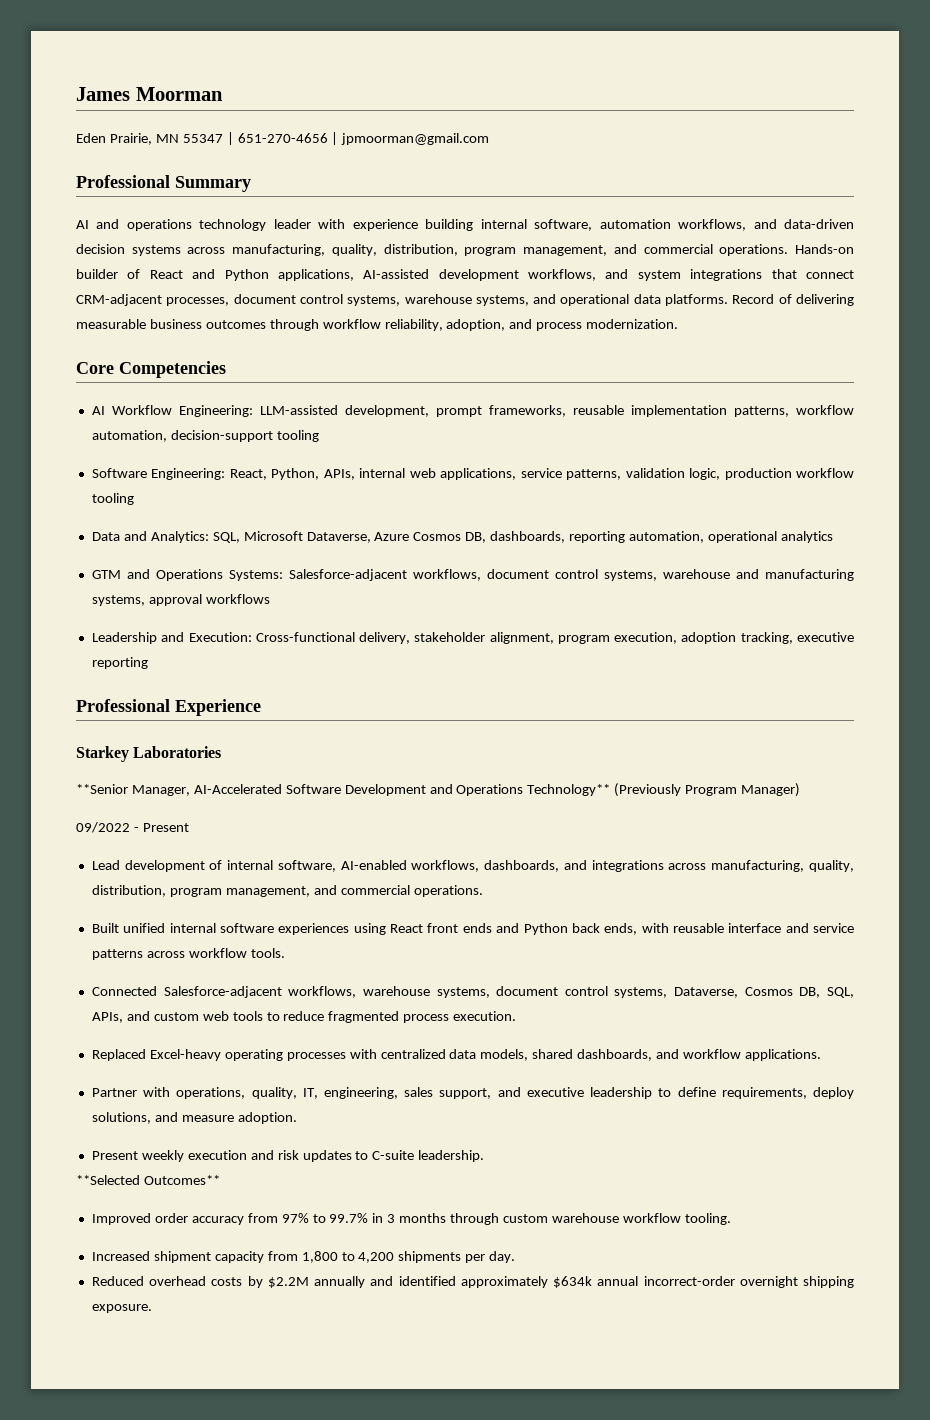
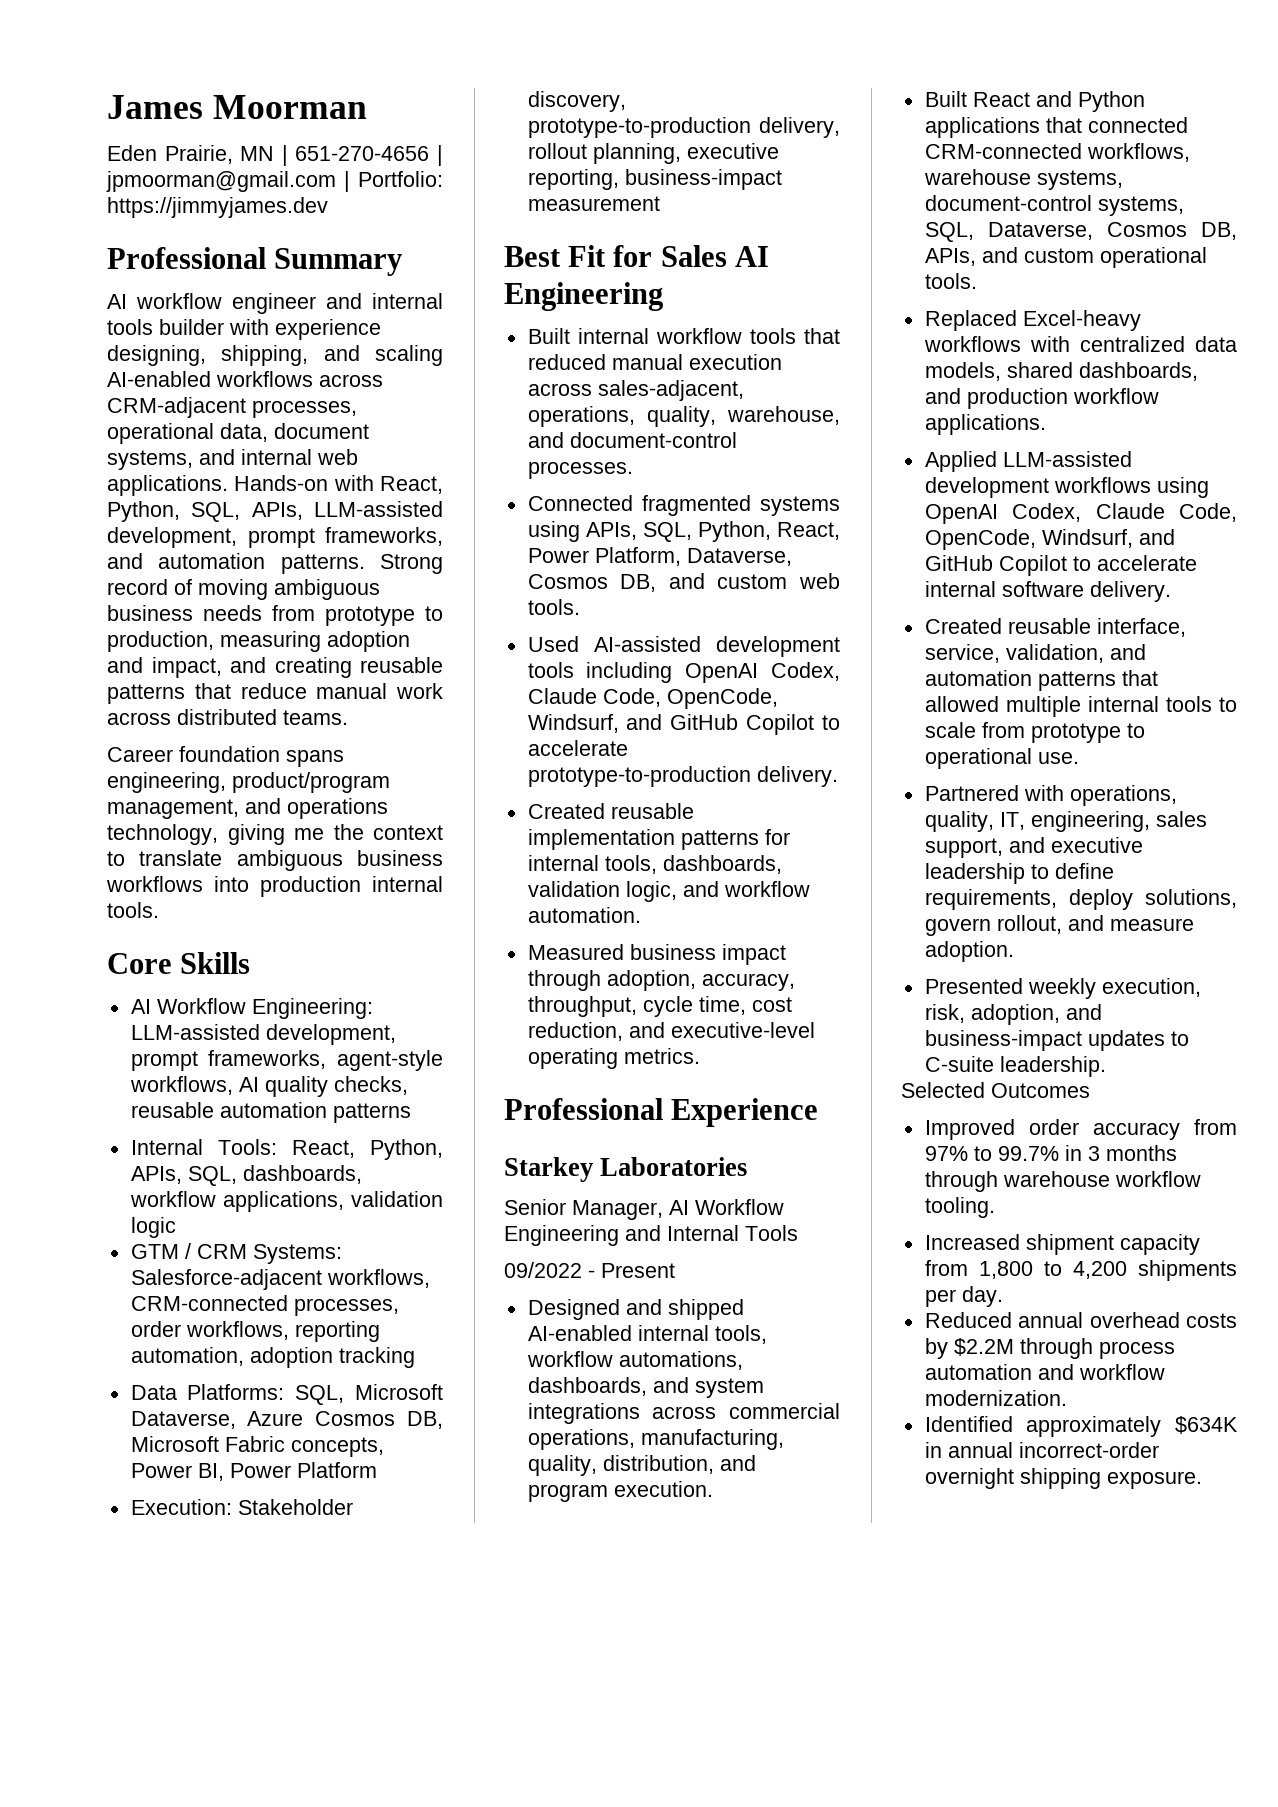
- Eden Prairie, MN 55347 | 651-270-4656 | jpmoorman@gmail.com
+ Eden Prairie, MN | 651-270-4656 | jpmoorman@gmail.com | Portfolio: https://jimmyjames.dev
- AI and operations technology leader with experience building internal software, automation workflows, and data-driven decision systems across manufacturing, quality, distribution, program management, and commercial operations. Hands-on builder of React and Python applications, AI-assisted development workflows, and system integrations that connect CRM-adjacent processes, document control systems, warehouse systems, and operational data platforms. Record of delivering measurable business outcomes through workflow reliability, adoption, and process modernization.
+ AI workflow engineer and internal tools builder with experience designing, shipping, and scaling AI-enabled workflows across CRM-adjacent processes, operational data, document systems, and internal web applications. Hands-on with React, Python, SQL, APIs, LLM-assisted development, prompt frameworks, and automation patterns. Strong record of moving ambiguous business needs from prototype to production, measuring adoption and impact, and creating reusable patterns that reduce manual work across distributed teams.
+ Career foundation spans engineering, product/program management, and operations technology, giving me the context to translate ambiguous business workflows into production internal tools.
- Core Competencies
+ Core Skills
- AI Workflow Engineering: LLM-assisted development, prompt frameworks, reusable implementation patterns, workflow automation, decision-support tooling
- Software Engineering: React, Python, APIs, internal web applications, service patterns, validation logic, production workflow tooling
+ AI Workflow Engineering: LLM-assisted development, prompt frameworks, agent-style workflows, AI quality checks, reusable automation patterns
+ Internal Tools: React, Python, APIs, SQL, dashboards, workflow applications, validation logic
+ GTM / CRM Systems: Salesforce-adjacent workflows, CRM-connected processes, order workflows, reporting automation, adoption tracking
- Data and Analytics: SQL, Microsoft Dataverse, Azure Cosmos DB, dashboards, reporting automation, operational analytics
- GTM and Operations Systems: Salesforce-adjacent workflows, document control systems, warehouse and manufacturing systems, approval workflows
- Leadership and Execution: Cross-functional delivery, stakeholder alignment, program execution, adoption tracking, executive reporting
+ Data Platforms: SQL, Microsoft Dataverse, Azure Cosmos DB, Microsoft Fabric concepts, Power BI, Power Platform
+ Execution: Stakeholder discovery, prototype-to-production delivery, rollout planning, executive reporting, business-impact measurement
+ Best Fit for Sales AI Engineering
+ Built internal workflow tools that reduced manual execution across sales-adjacent, operations, quality, warehouse, and document-control processes.
+ Connected fragmented systems using APIs, SQL, Python, React, Power Platform, Dataverse, Cosmos DB, and custom web tools.
+ Used AI-assisted development tools including OpenAI Codex, Claude Code, OpenCode, Windsurf, and GitHub Copilot to accelerate prototype-to-production delivery.
+ Created reusable implementation patterns for internal tools, dashboards, validation logic, and workflow automation.
+ Measured business impact through adoption, accuracy, throughput, cycle time, cost reduction, and executive-level operating metrics.
  Professional Experience
  Starkey Laboratories
- **Senior Manager, AI-Accelerated Software Development and Operations Technology** (Previously Program Manager)
+ Senior Manager, AI Workflow Engineering and Internal Tools
  09/2022 - Present
- Lead development of internal software, AI-enabled workflows, dashboards, and integrations across manufacturing, quality, distribution, program management, and commercial operations.
- Built unified internal software experiences using React front ends and Python back ends, with reusable interface and service patterns across workflow tools.
- Connected Salesforce-adjacent workflows, warehouse systems, document control systems, Dataverse, Cosmos DB, SQL, APIs, and custom web tools to reduce fragmented process execution.
+ Designed and shipped AI-enabled internal tools, workflow automations, dashboards, and system integrations across commercial operations, manufacturing, quality, distribution, and program execution.
+ Built React and Python applications that connected CRM-connected workflows, warehouse systems, document-control systems, SQL, Dataverse, Cosmos DB, APIs, and custom operational tools.
- Replaced Excel-heavy operating processes with centralized data models, shared dashboards, and workflow applications.
+ Replaced Excel-heavy workflows with centralized data models, shared dashboards, and production workflow applications.
- Partner with operations, quality, IT, engineering, sales support, and executive leadership to define requirements, deploy solutions, and measure adoption.
+ Applied LLM-assisted development workflows using OpenAI Codex, Claude Code, OpenCode, Windsurf, and GitHub Copilot to accelerate internal software delivery.
+ Created reusable interface, service, validation, and automation patterns that allowed multiple internal tools to scale from prototype to operational use.
+ Partnered with operations, quality, IT, engineering, sales support, and executive leadership to define requirements, deploy solutions, govern rollout, and measure adoption.
- Present weekly execution and risk updates to C-suite leadership.
+ Presented weekly execution, risk, adoption, and business-impact updates to C-suite leadership.
- **Selected Outcomes**
+ Selected Outcomes
- Improved order accuracy from 97% to 99.7% in 3 months through custom warehouse workflow tooling.
+ Improved order accuracy from 97% to 99.7% in 3 months through warehouse workflow tooling.
- Reduced overhead costs by $2.2M annually and identified approximately $634k annual incorrect-order overnight shipping exposure.
+ Reduced annual overhead costs by $2.2M through process automation and workflow modernization.
+ Identified approximately $634K in annual incorrect-order overnight shipping exposure.

